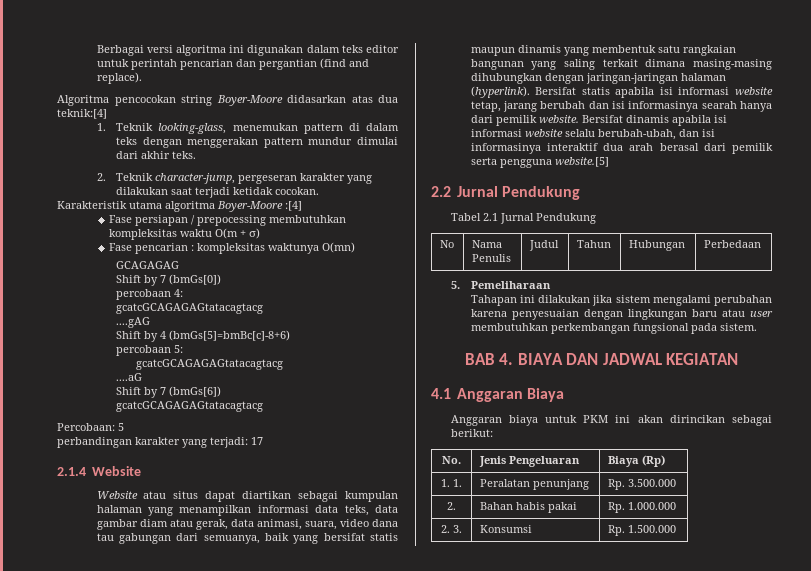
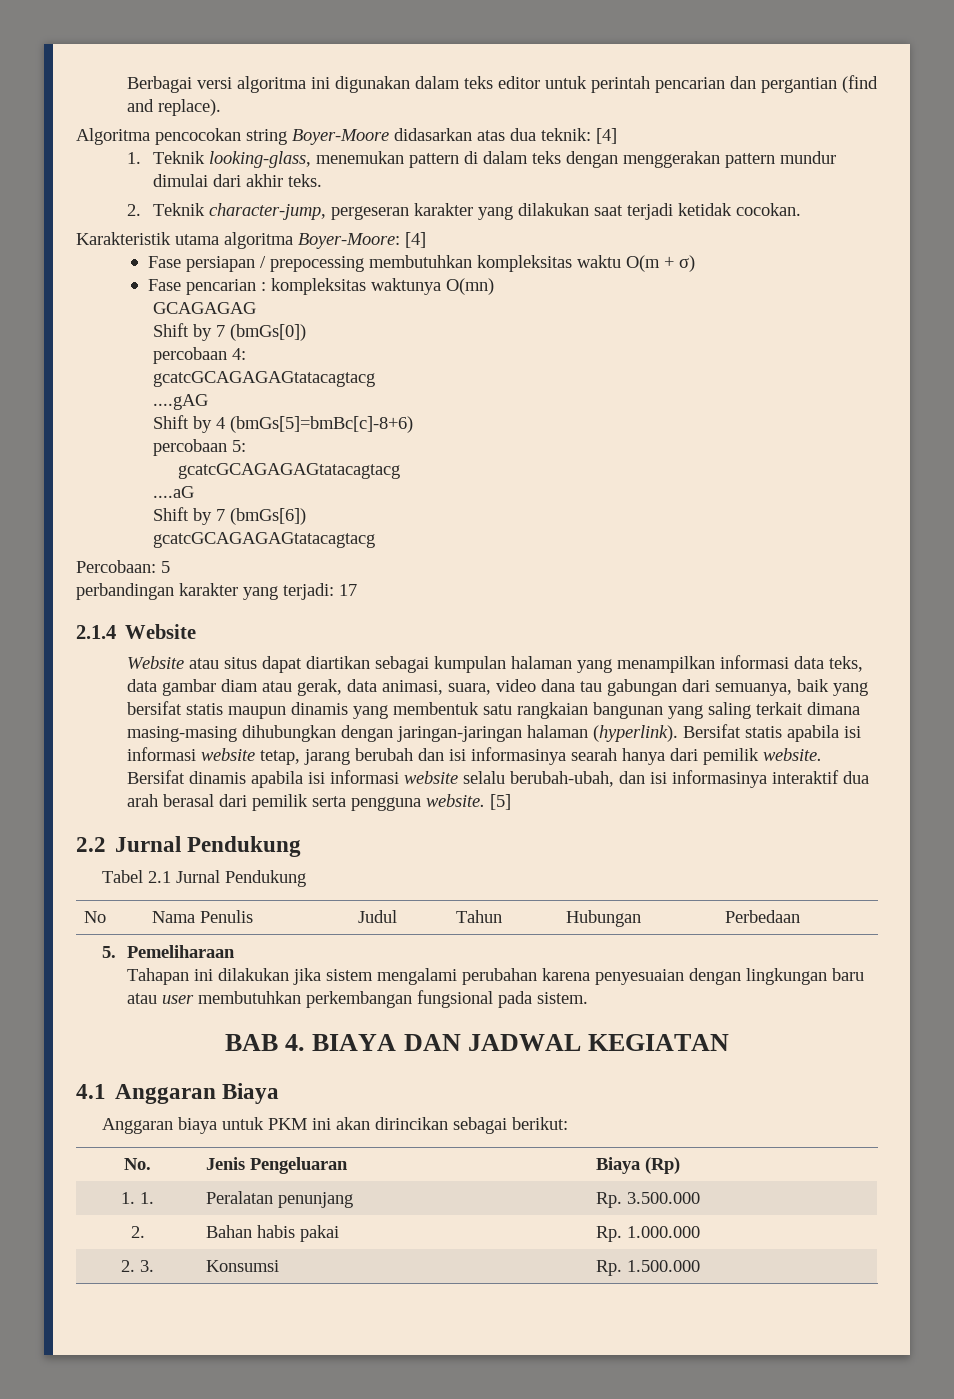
- Algoritma pencocokan string Boyer-Moore didasarkan atas dua teknik:[4]
+ Algoritma pencocokan string Boyer-Moore didasarkan atas dua teknik: [4]
- Karakteristik utama algoritma Boyer-Moore :[4]
+ Karakteristik utama algoritma Boyer-Moore: [4]
- Bersifat dinamis apabila isi informasi website selalu berubah-ubah, dan isi informasinya interaktif dua arah berasal dari pemilik serta pengguna website.[5]
+ Bersifat dinamis apabila isi informasi website selalu berubah-ubah, dan isi informasinya interaktif dua arah berasal dari pemilik serta pengguna website. [5]

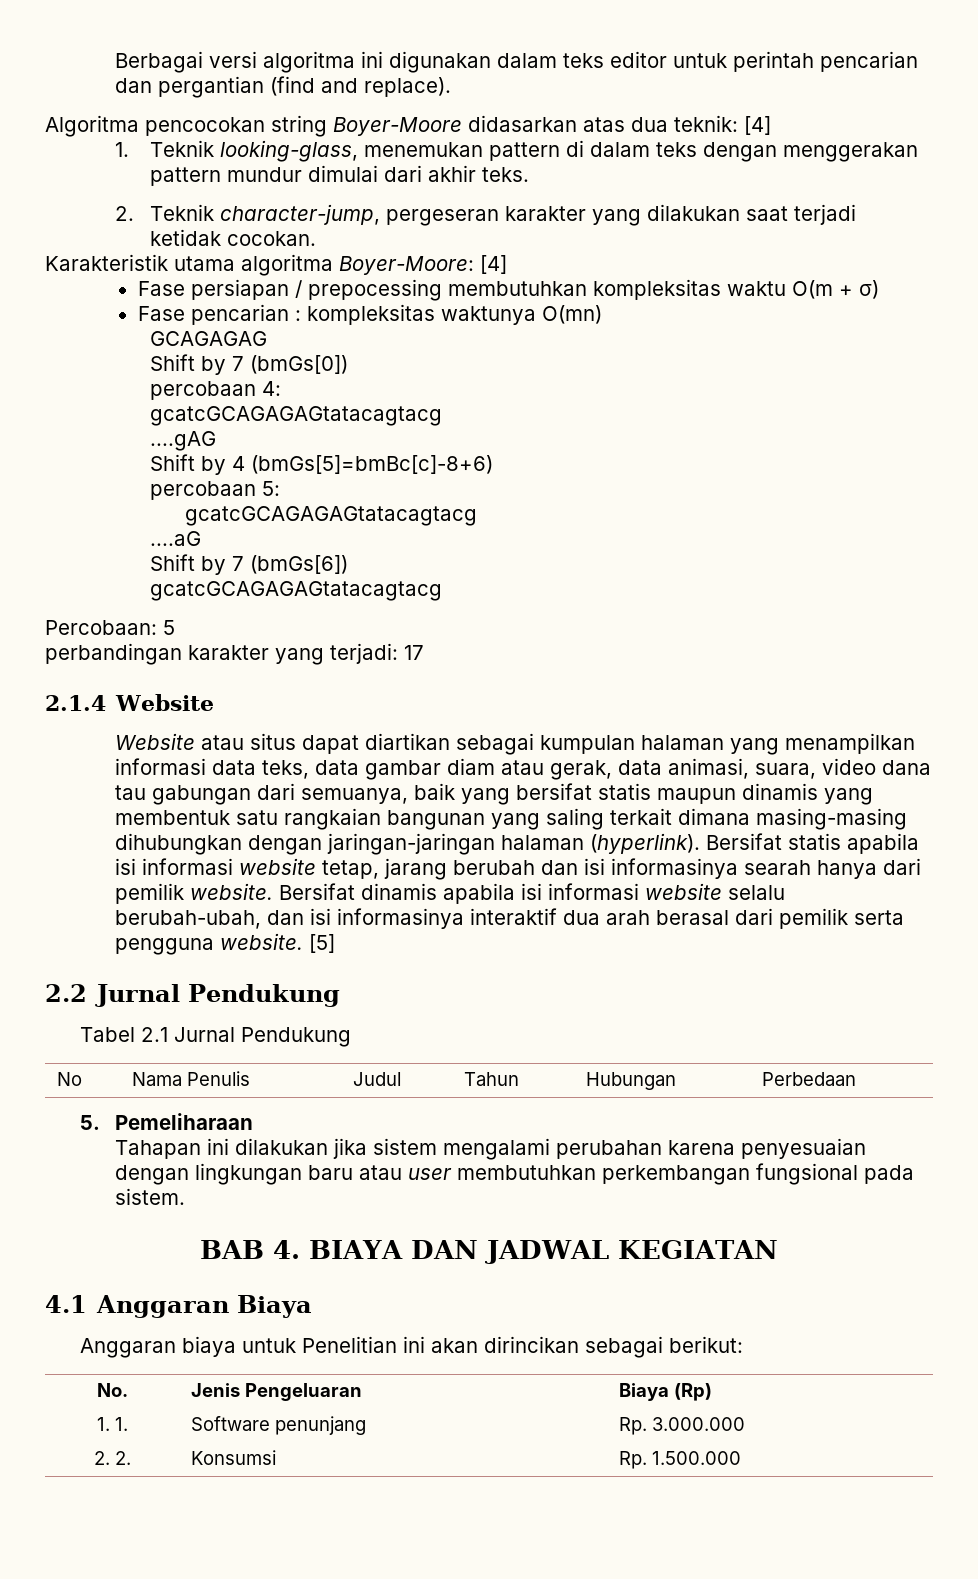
- Anggaran biaya untuk PKM ini akan dirincikan sebagai berikut:
+ Anggaran biaya untuk Penelitian ini akan dirincikan sebagai berikut:
- 1. 1. | Peralatan penunjang | Rp. 3.500.000
- 2. | Bahan habis pakai | Rp. 1.000.000
- 2. 3. | Konsumsi | Rp. 1.500.000
+ 1. 1. | Software penunjang | Rp. 3.000.000
+ 2. 2. | Konsumsi | Rp. 1.500.000

